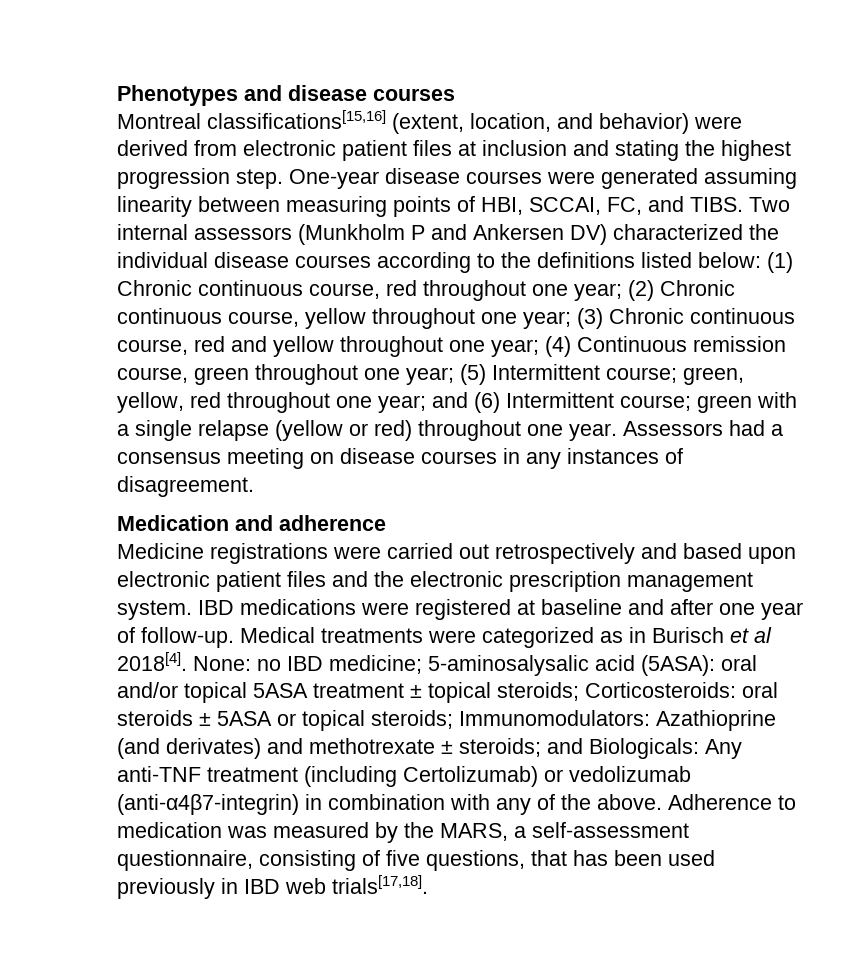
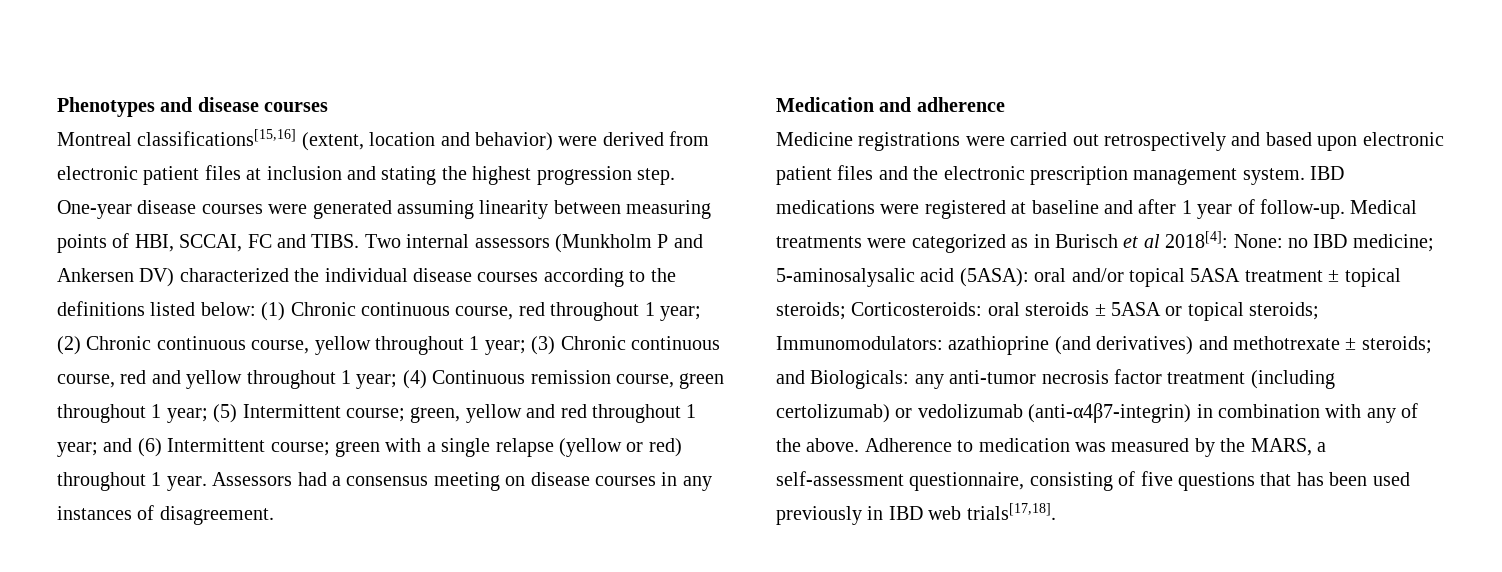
- Montreal classifications[15,16] (extent, location, and behavior) were derived from electronic patient files at inclusion and stating the highest progression step.
+ Montreal classifications[15,16] (extent, location and behavior) were derived from electronic patient files at inclusion and stating the highest progression step.
- One-year disease courses were generated assuming linearity between measuring points of HBI, SCCAI, FC, and TIBS.
+ One-year disease courses were generated assuming linearity between measuring points of HBI, SCCAI, FC and TIBS.
- (1) Chronic continuous course, red throughout one year;
+ (1) Chronic continuous course, red throughout 1 year;
- (2) Chronic continuous course, yellow throughout one year;
+ (2) Chronic continuous course, yellow throughout 1 year;
- (3) Chronic continuous course, red and yellow throughout one year;
+ (3) Chronic continuous course, red and yellow throughout 1 year;
- (4) Continuous remission course, green throughout one year;
+ (4) Continuous remission course, green throughout 1 year;
- green, yellow, red throughout one year;
+ green, yellow and red throughout 1 year;
- green with a single relapse (yellow or red) throughout one year.
+ green with a single relapse (yellow or red) throughout 1 year.
- IBD medications were registered at baseline and after one year of follow-up.
+ IBD medications were registered at baseline and after 1 year of follow-up.
- Medical treatments were categorized as in Burisch et al 2018[4]. None: no IBD medicine; 5-aminosalysalic acid (5ASA): oral and/or topical 5ASA treatment ± topical steroids; Corticosteroids: oral steroids ± 5ASA or topical steroids; Immunomodulators: Azathioprine (and derivates) and methotrexate ± steroids; and Biologicals: Any anti-TNF treatment (including Certolizumab) or vedolizumab (anti-α4β7-integrin) in combination with any of the above.
+ Medical treatments were categorized as in Burisch et al 2018[4]: None: no IBD medicine; 5-aminosalysalic acid (5ASA): oral and/or topical 5ASA treatment ± topical steroids; Corticosteroids: oral steroids ± 5ASA or topical steroids; Immunomodulators: azathioprine (and derivatives) and methotrexate ± steroids; and Biologicals: any anti-tumor necrosis factor treatment (including certolizumab) or vedolizumab (anti-α4β7-integrin) in combination with any of the above.
- Adherence to medication was measured by the MARS, a self-assessment questionnaire, consisting of five questions, that has been used previously in IBD web trials[17,18].
+ Adherence to medication was measured by the MARS, a self-assessment questionnaire, consisting of five questions that has been used previously in IBD web trials[17,18].

